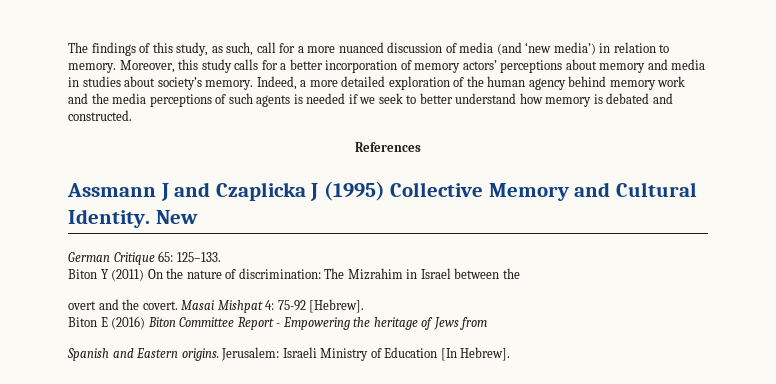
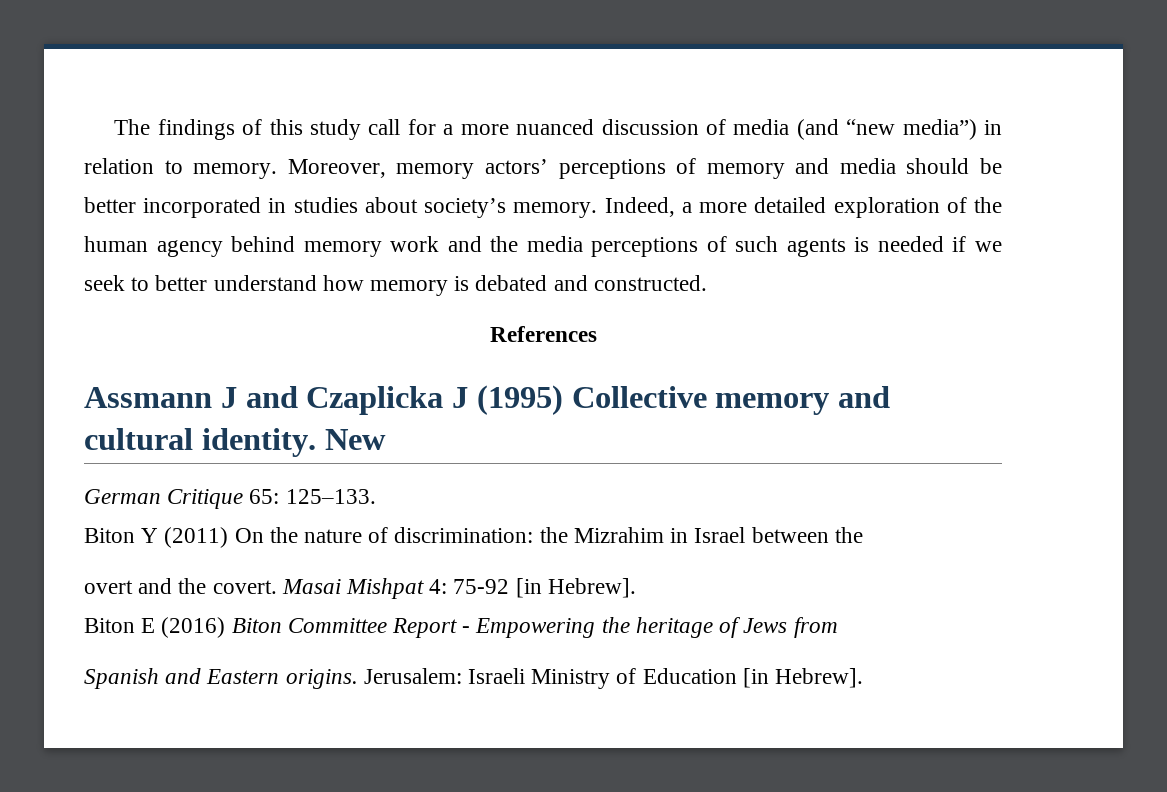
- The findings of this study, as such, call for a more nuanced discussion of media (and ‘new media’) in relation to memory.
+ The findings of this study call for a more nuanced discussion of media (and “new media”) in relation to memory.
- Moreover, this study calls for a better incorporation of memory actors’ perceptions about memory and media in studies about society’s memory.
+ Moreover, memory actors’ perceptions of memory and media should be better incorporated in studies about society’s memory.
- Assmann J and Czaplicka J (1995) Collective Memory and Cultural Identity.
+ Assmann J and Czaplicka J (1995) Collective memory and cultural identity.
- Biton Y (2011) On the nature of discrimination: The Mizrahim in Israel between the
+ Biton Y (2011) On the nature of discrimination: the Mizrahim in Israel between the
- Masai Mishpat 4: 75-92 [Hebrew].
+ Masai Mishpat 4: 75-92 [in Hebrew].
- Jerusalem: Israeli Ministry of Education [In Hebrew].
+ Jerusalem: Israeli Ministry of Education [in Hebrew].

